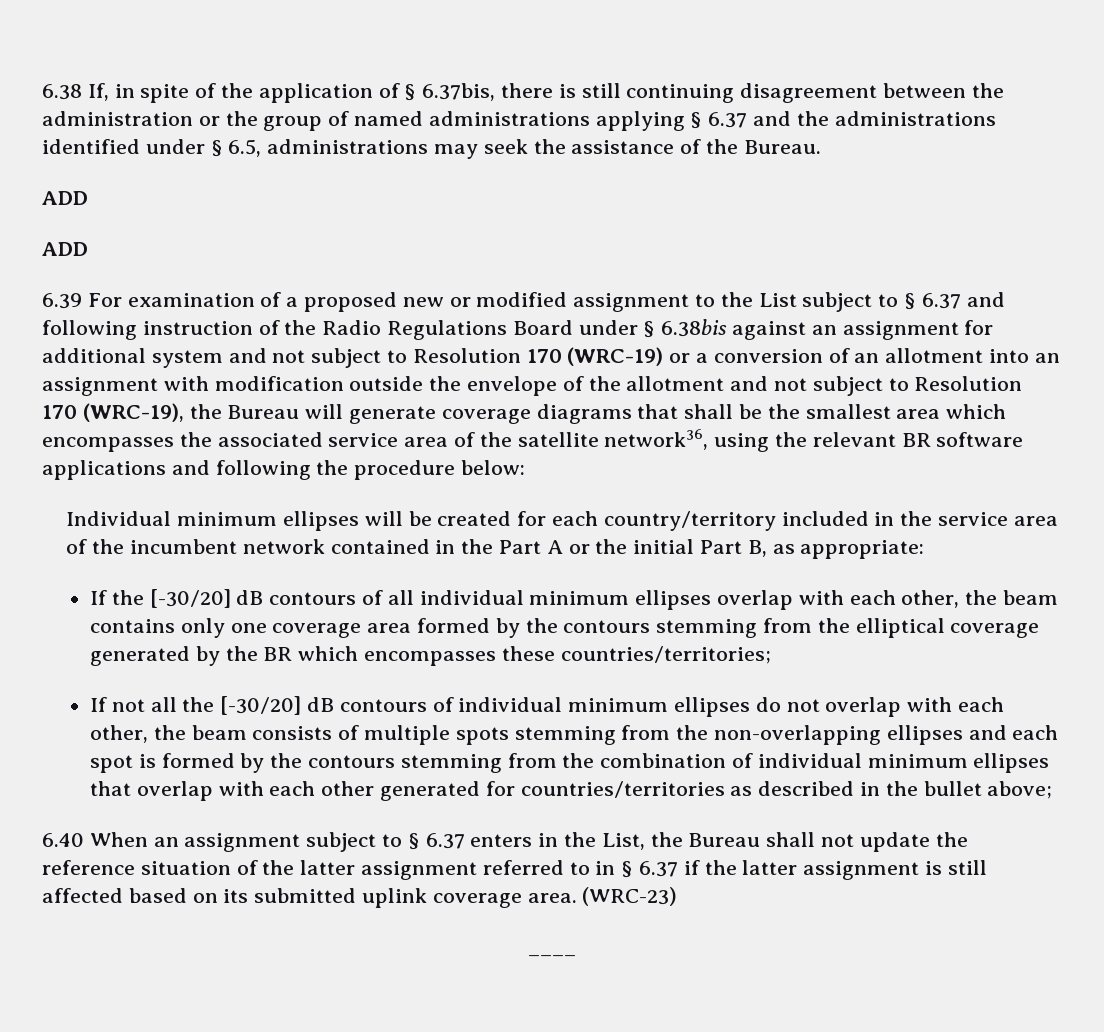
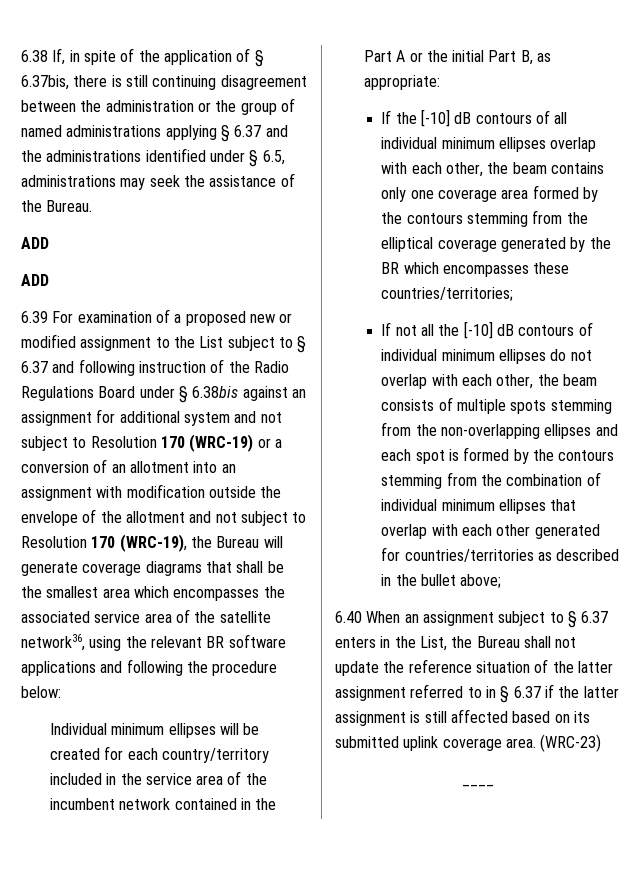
- If the [-30/20] dB contours of all individual minimum ellipses overlap with each other, the beam contains only one coverage area formed by the contours stemming from the elliptical coverage generated by the BR which encompasses these countries/territories;
+ If the [-10] dB contours of all individual minimum ellipses overlap with each other, the beam contains only one coverage area formed by the contours stemming from the elliptical coverage generated by the BR which encompasses these countries/territories;
- If not all the [-30/20] dB contours of individual minimum ellipses do not overlap with each other, the beam consists of multiple spots stemming from the non-overlapping ellipses and each spot is formed by the contours stemming from the combination of individual minimum ellipses that overlap with each other generated for countries/territories as described in the bullet above;
+ If not all the [-10] dB contours of individual minimum ellipses do not overlap with each other, the beam consists of multiple spots stemming from the non-overlapping ellipses and each spot is formed by the contours stemming from the combination of individual minimum ellipses that overlap with each other generated for countries/territories as described in the bullet above;

